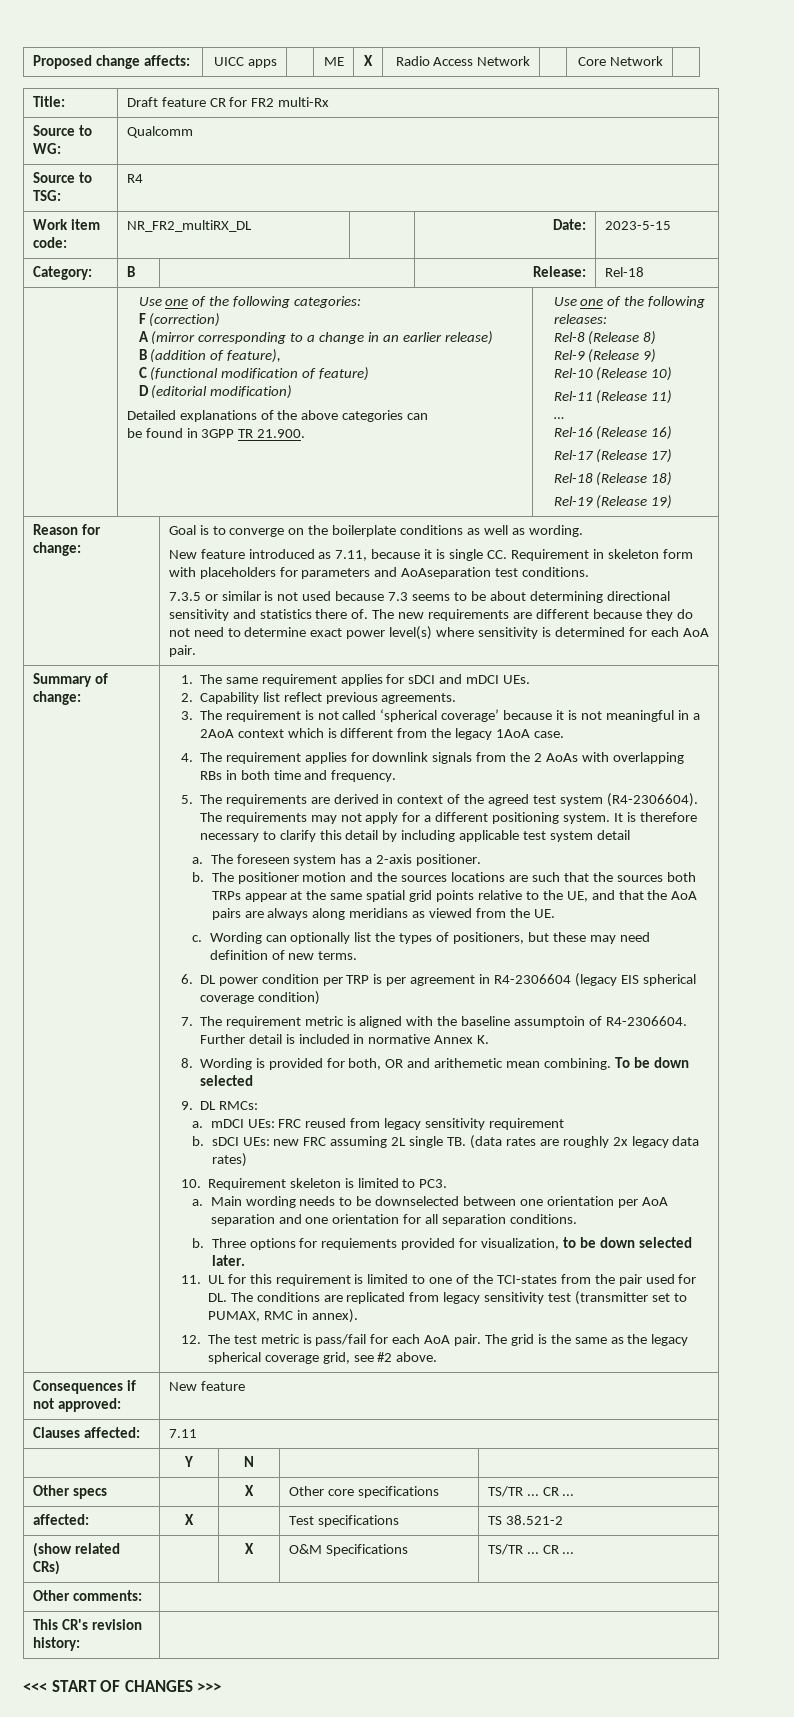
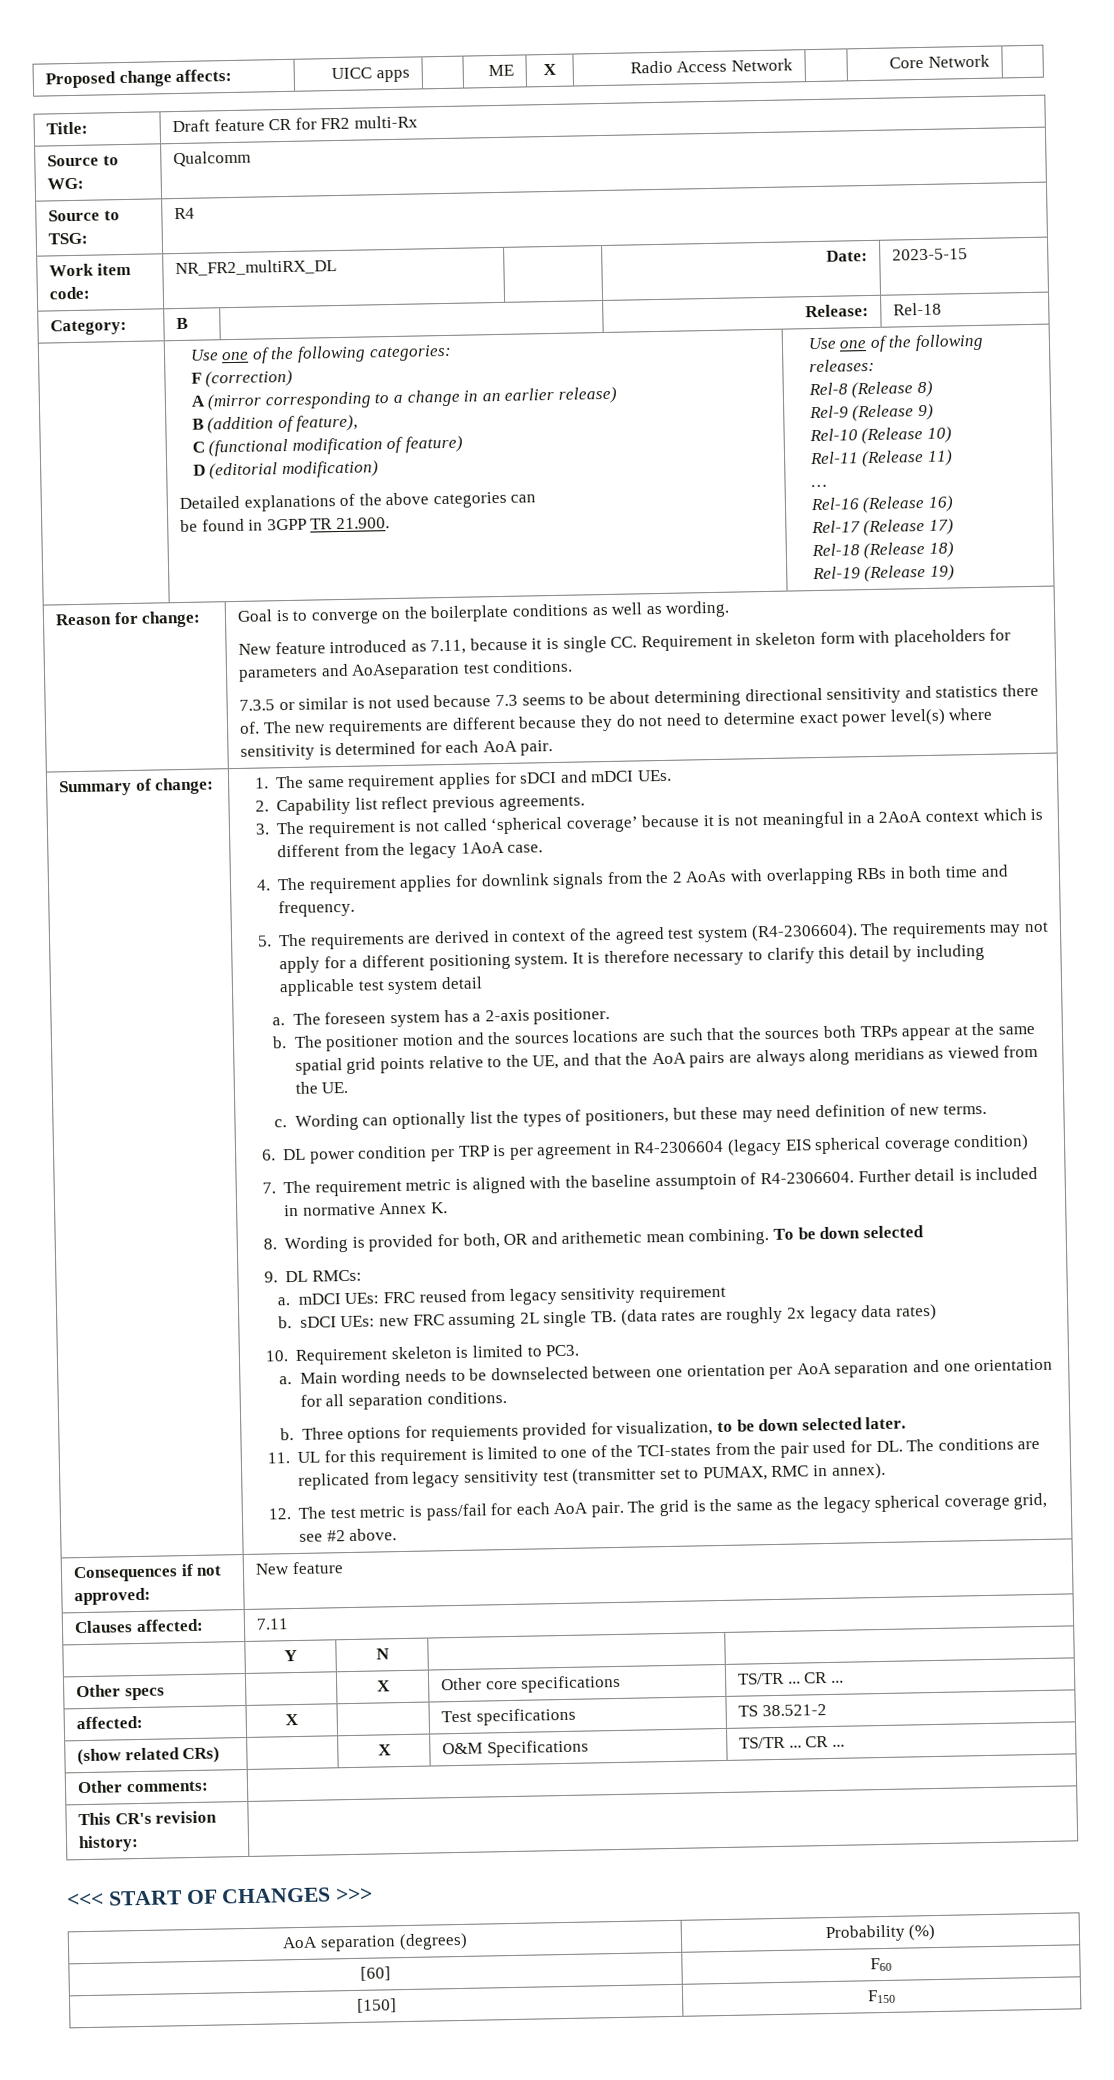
+ AoA separation (degrees) | Probability (%)
+ [60] | F60
+ [150] | F150

